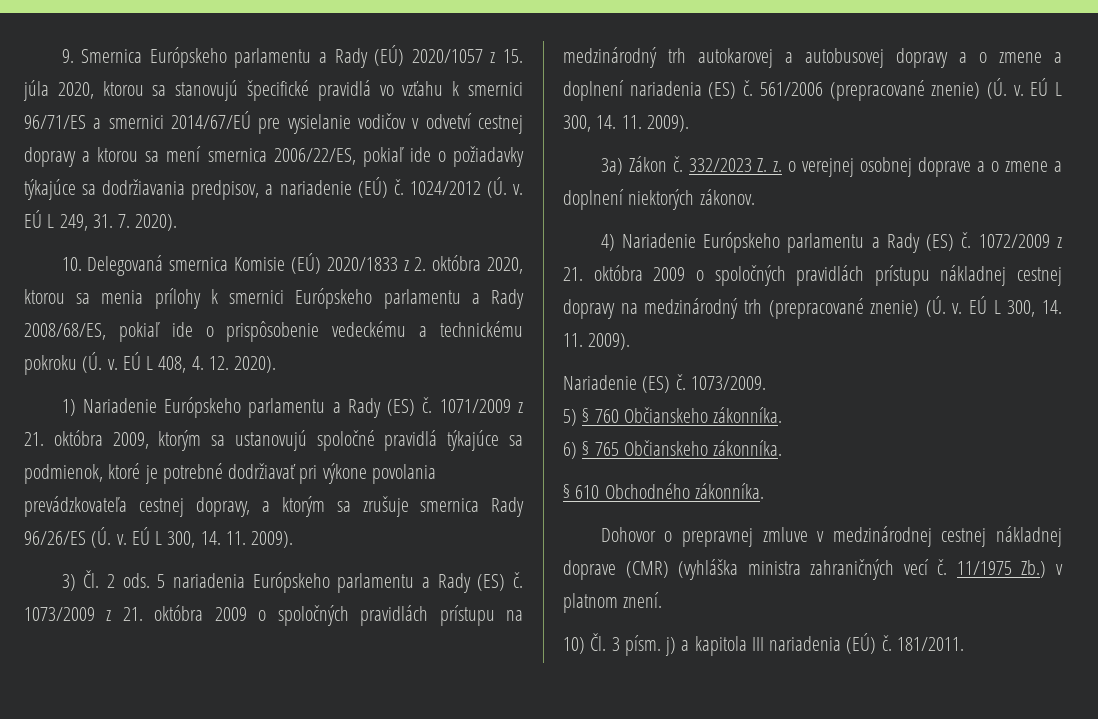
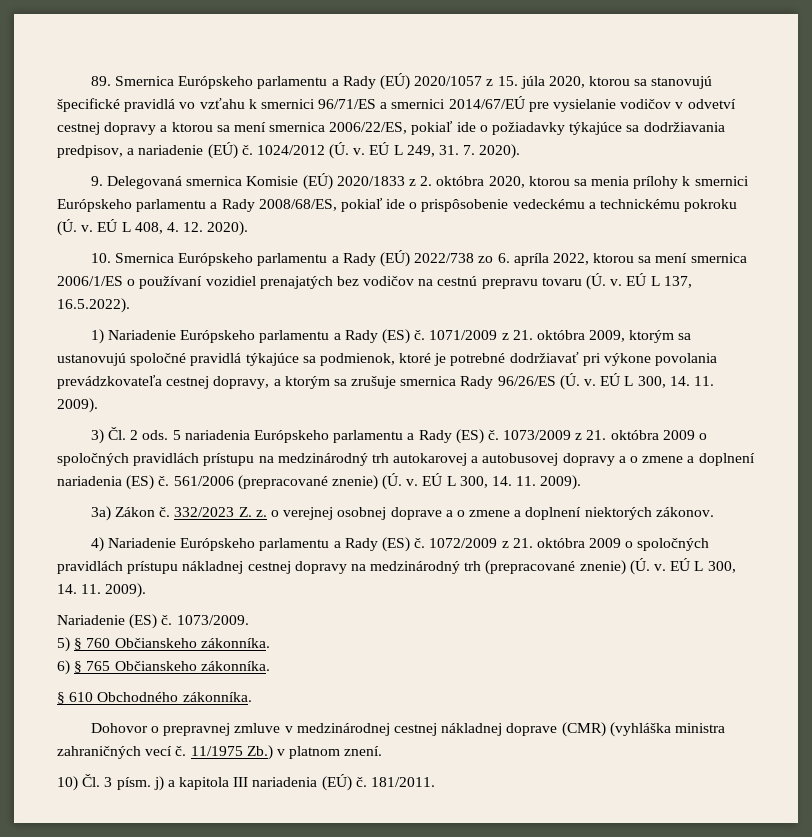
- 9. Smernica Európskeho parlamentu a Rady (EÚ) 2020/1057 z 15. júla 2020, ktorou sa stanovujú špecifické pravidlá vo vzťahu k smernici 96/71/ES a smernici 2014/67/EÚ pre vysielanie vodičov v odvetví cestnej dopravy a ktorou sa mení smernica 2006/22/ES, pokiaľ ide o požiadavky týkajúce sa dodržiavania predpisov, a nariadenie (EÚ) č.
+ 89. Smernica Európskeho parlamentu a Rady (EÚ) 2020/1057 z 15. júla 2020, ktorou sa stanovujú špecifické pravidlá vo vzťahu k smernici 96/71/ES a smernici 2014/67/EÚ pre vysielanie vodičov v odvetví cestnej dopravy a ktorou sa mení smernica 2006/22/ES, pokiaľ ide o požiadavky týkajúce sa dodržiavania predpisov, a nariadenie (EÚ) č.
- 10. Delegovaná smernica Komisie (EÚ) 2020/1833 z 2. októbra 2020, ktorou sa menia prílohy k smernici Európskeho parlamentu a Rady 2008/68/ES, pokiaľ ide o prispôsobenie vedeckému a technickému pokroku (Ú. v.
+ 9. Delegovaná smernica Komisie (EÚ) 2020/1833 z 2. októbra 2020, ktorou sa menia prílohy k smernici Európskeho parlamentu a Rady 2008/68/ES, pokiaľ ide o prispôsobenie vedeckému a technickému pokroku (Ú. v.
+ 10. Smernica Európskeho parlamentu a Rady (EÚ) 2022/738 zo 6. apríla 2022, ktorou sa mení smernica 2006/1/ES o používaní vozidiel prenajatých bez vodičov na cestnú prepravu tovaru (Ú. v. EÚ L 137, 16.5.2022).

